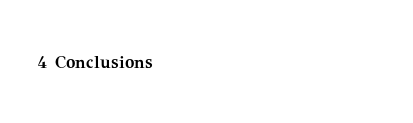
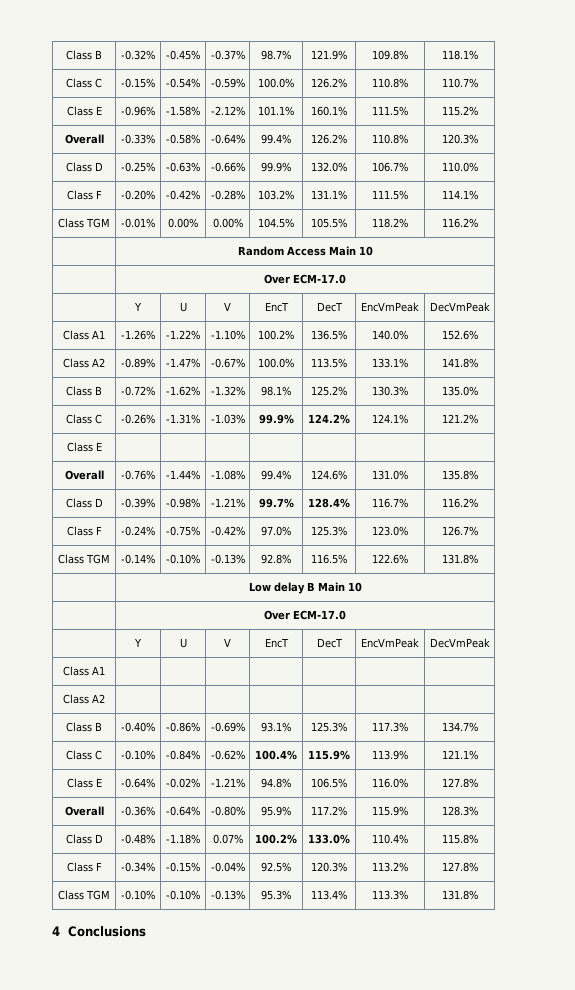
+ Class B | -0.32% | -0.45% | -0.37% | 98.7% | 121.9% | 109.8% | 118.1%
+ Class C | -0.15% | -0.54% | -0.59% | 100.0% | 126.2% | 110.8% | 110.7%
+ Class E | -0.96% | -1.58% | -2.12% | 101.1% | 160.1% | 111.5% | 115.2%
+ Overall | -0.33% | -0.58% | -0.64% | 99.4% | 126.2% | 110.8% | 120.3%
+ Class D | -0.25% | -0.63% | -0.66% | 99.9% | 132.0% | 106.7% | 110.0%
+ Class F | -0.20% | -0.42% | -0.28% | 103.2% | 131.1% | 111.5% | 114.1%
+ Class TGM | -0.01% | 0.00% | 0.00% | 104.5% | 105.5% | 118.2% | 116.2%
+ | Random Access Main 10
+ | Over ECM-17.0
+ | Y | U | V | EncT | DecT | EncVmPeak | DecVmPeak
+ Class A1 | -1.26% | -1.22% | -1.10% | 100.2% | 136.5% | 140.0% | 152.6%
+ Class A2 | -0.89% | -1.47% | -0.67% | 100.0% | 113.5% | 133.1% | 141.8%
+ Class B | -0.72% | -1.62% | -1.32% | 98.1% | 125.2% | 130.3% | 135.0%
+ Class C | -0.26% | -1.31% | -1.03% | 99.9% | 124.2% | 124.1% | 121.2%
+ Class E | | | | | | |
+ Overall | -0.76% | -1.44% | -1.08% | 99.4% | 124.6% | 131.0% | 135.8%
+ Class D | -0.39% | -0.98% | -1.21% | 99.7% | 128.4% | 116.7% | 116.2%
+ Class F | -0.24% | -0.75% | -0.42% | 97.0% | 125.3% | 123.0% | 126.7%
+ Class TGM | -0.14% | -0.10% | -0.13% | 92.8% | 116.5% | 122.6% | 131.8%
+ | Low delay B Main 10
+ | Over ECM-17.0
+ | Y | U | V | EncT | DecT | EncVmPeak | DecVmPeak
+ Class A1 | | | | | | |
+ Class A2 | | | | | | |
+ Class B | -0.40% | -0.86% | -0.69% | 93.1% | 125.3% | 117.3% | 134.7%
+ Class C | -0.10% | -0.84% | -0.62% | 100.4% | 115.9% | 113.9% | 121.1%
+ Class E | -0.64% | -0.02% | -1.21% | 94.8% | 106.5% | 116.0% | 127.8%
+ Overall | -0.36% | -0.64% | -0.80% | 95.9% | 117.2% | 115.9% | 128.3%
+ Class D | -0.48% | -1.18% | 0.07% | 100.2% | 133.0% | 110.4% | 115.8%
+ Class F | -0.34% | -0.15% | -0.04% | 92.5% | 120.3% | 113.2% | 127.8%
+ Class TGM | -0.10% | -0.10% | -0.13% | 95.3% | 113.4% | 113.3% | 131.8%

